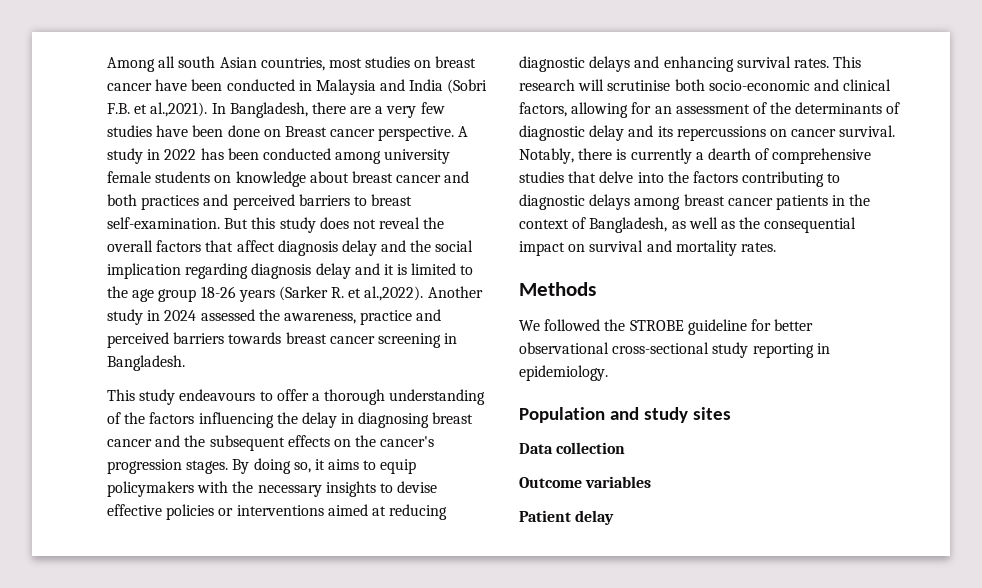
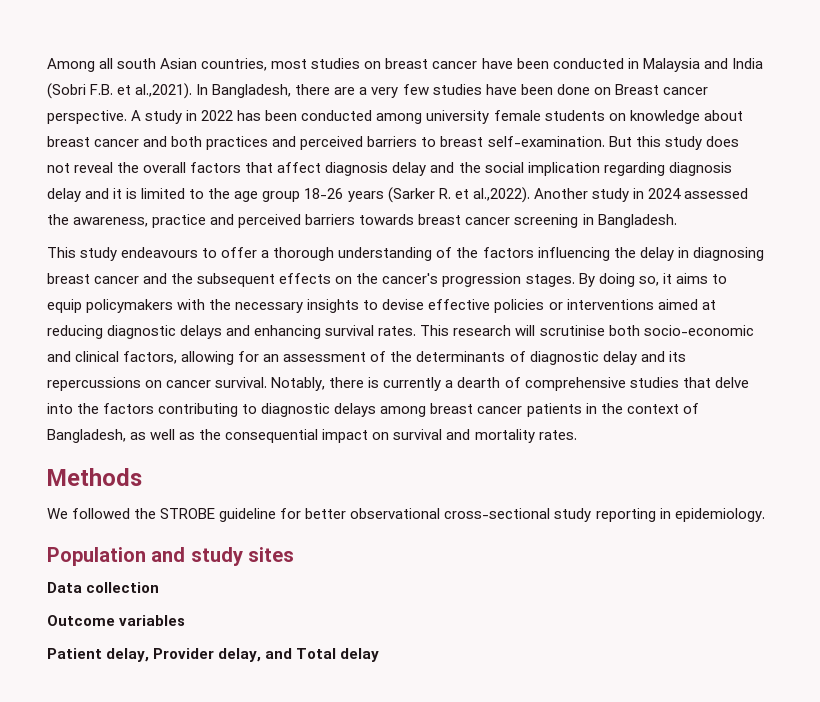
- Patient delay
+ Patient delay, Provider delay, and Total delay

